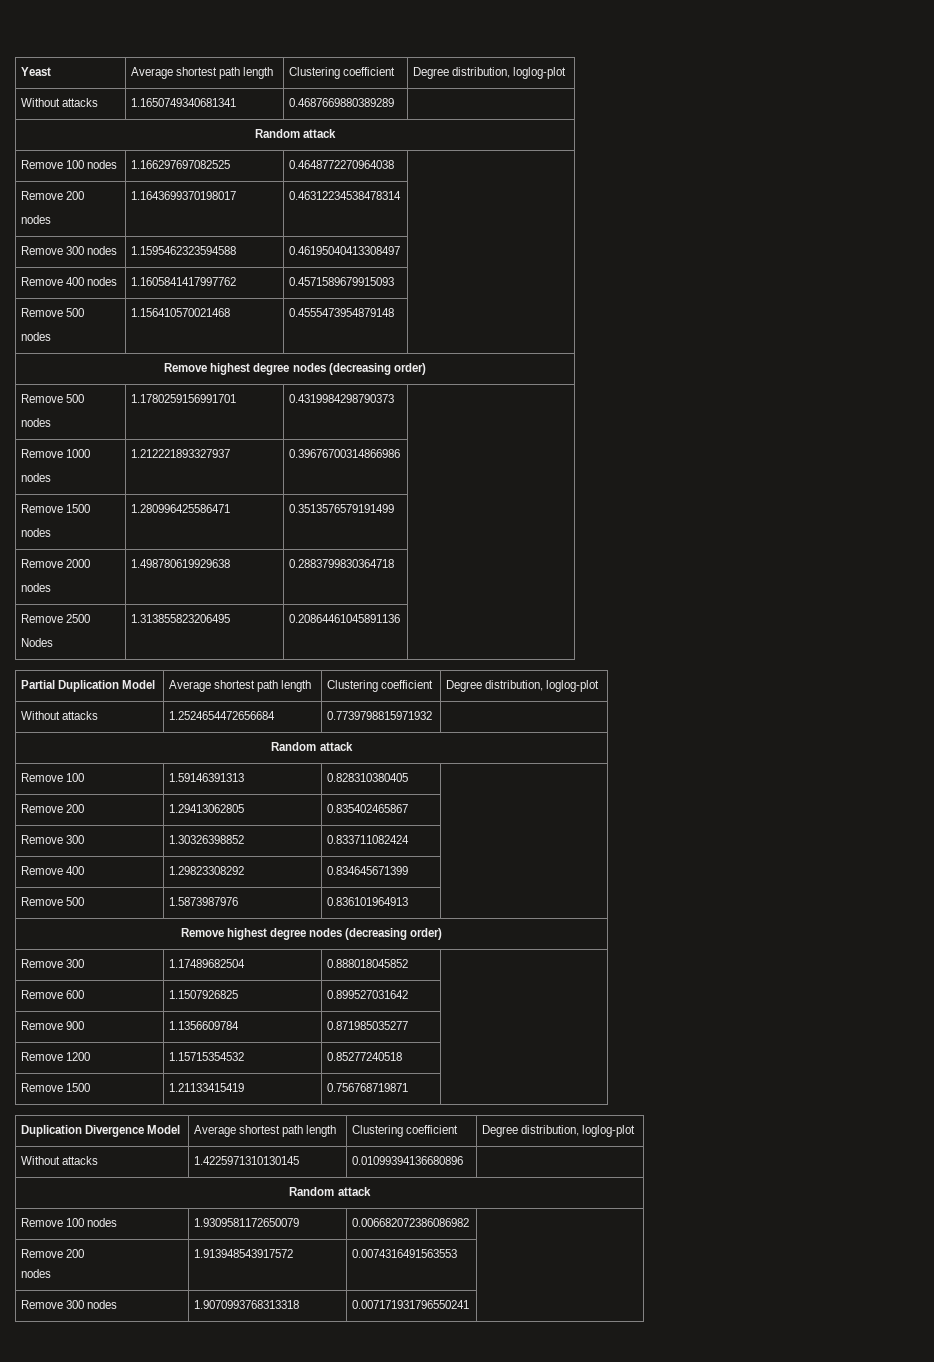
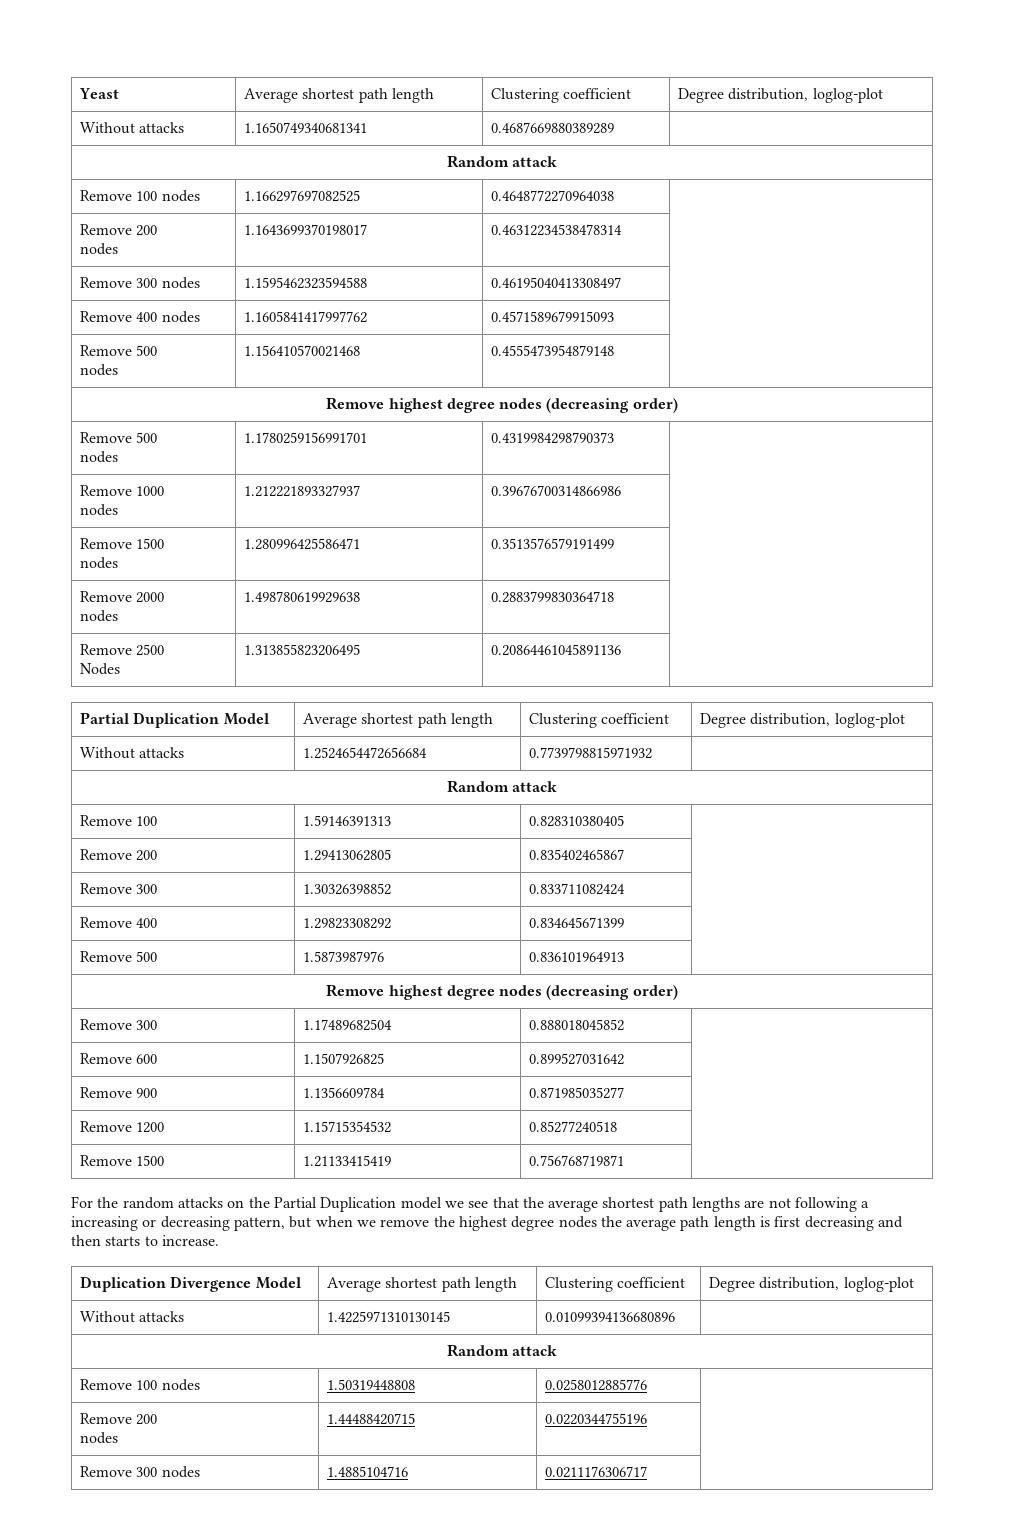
+ For the random attacks on the Partial Duplication model we see that the average shortest path lengths are not following a increasing or decreasing pattern, but when we remove the highest degree nodes the average path length is first decreasing and then starts to increase.
- Remove 100 nodes | 1.9309581172650079 | 0.006682072386086982 |
+ Remove 100 nodes | 1.50319448808 | 0.0258012885776 |
  Remove 200
- nodes | 1.913948543917572 | 0.0074316491563553 |
- Remove 300 nodes | 1.9070993768313318 | 0.007171931796550241 |
+ nodes | 1.44488420715 | 0.0220344755196 |
+ Remove 300 nodes | 1.4885104716 | 0.0211176306717 |

